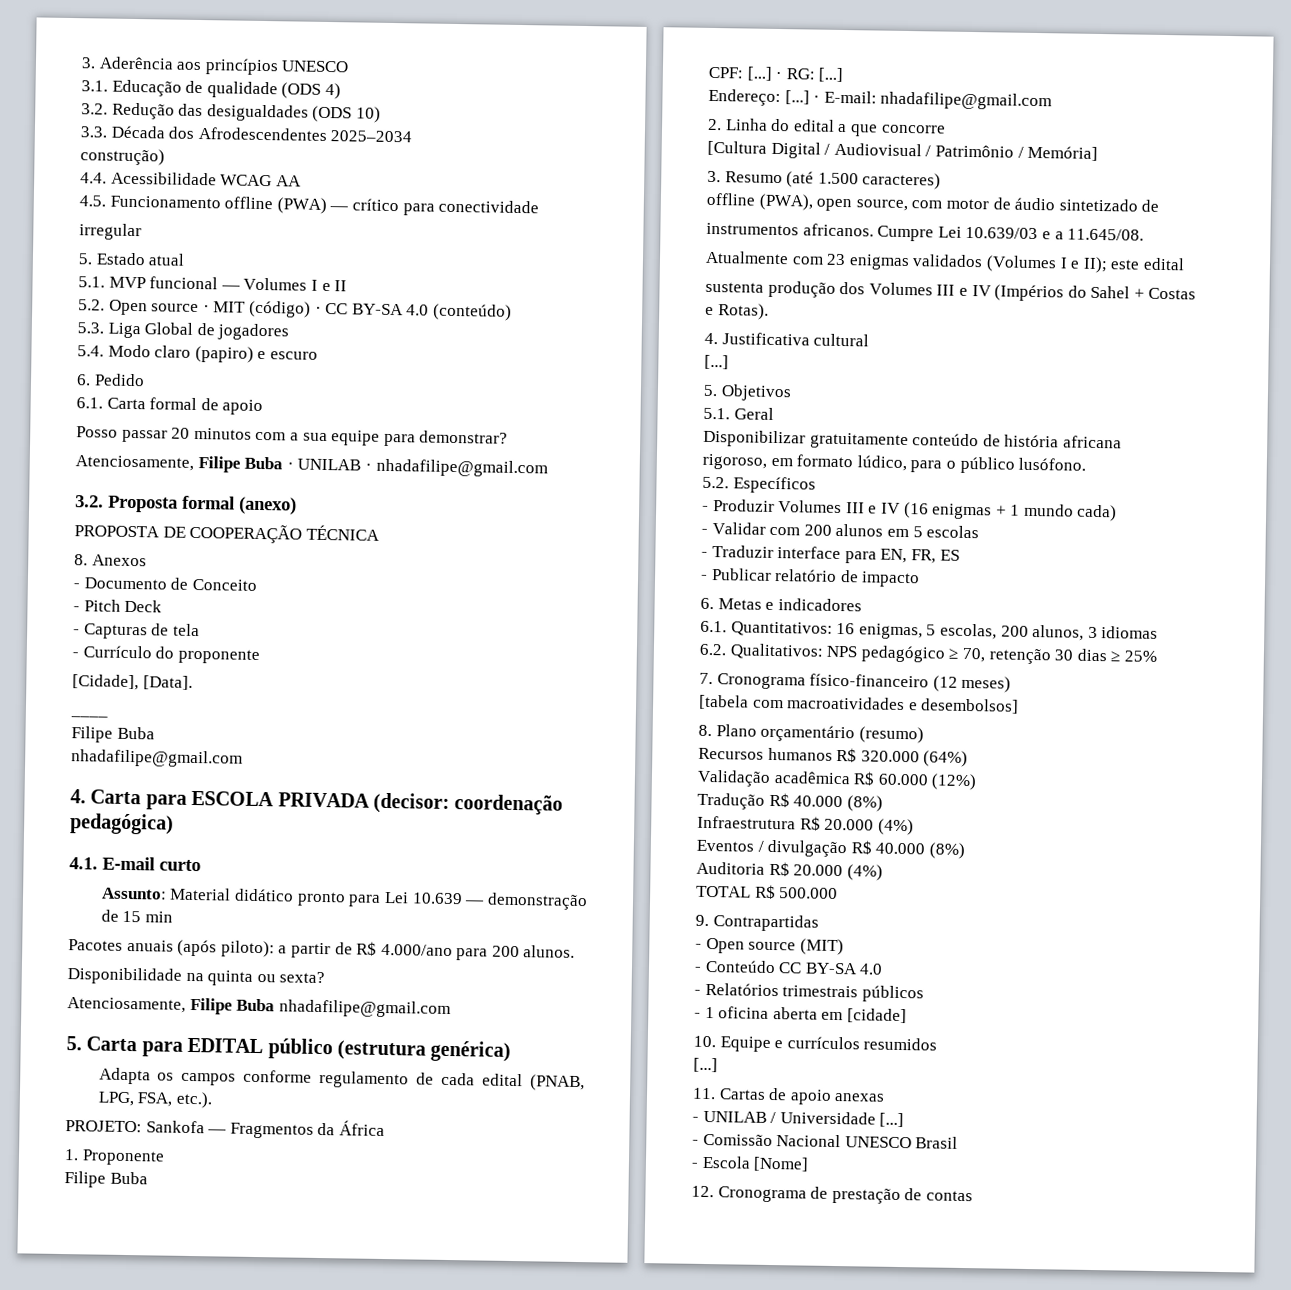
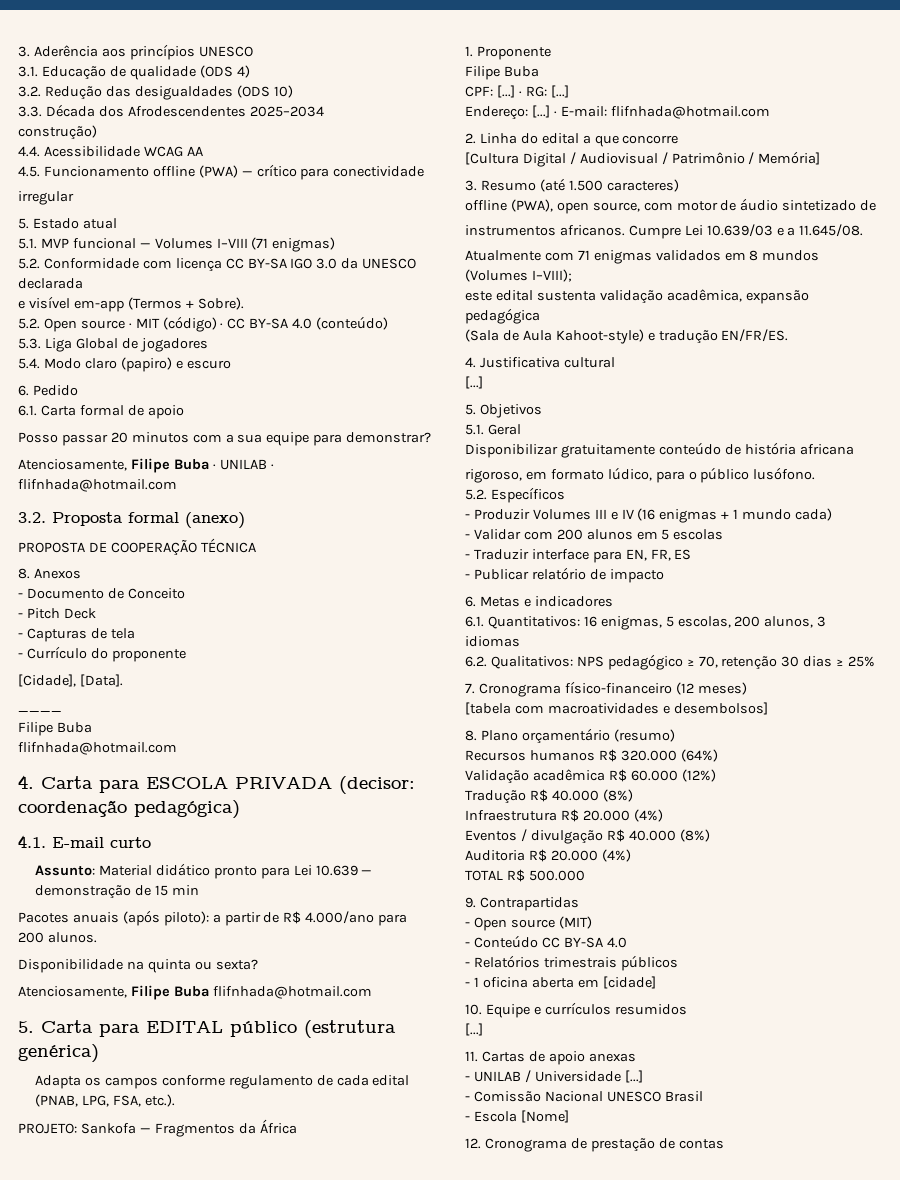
- 5.1. MVP funcional — Volumes I e II
+ 5.1. MVP funcional — Volumes I–VIII (71 enigmas)
+ 5.2. Conformidade com licença CC BY-SA IGO 3.0 da UNESCO declarada
+ e visível em-app (Termos + Sobre).
- Atenciosamente, Filipe Buba · UNILAB · nhadafilipe@gmail.com
+ Atenciosamente, Filipe Buba · UNILAB · flifnhada@hotmail.com
  ____
  Filipe Buba
- nhadafilipe@gmail.com
+ flifnhada@hotmail.com
- Atenciosamente, Filipe Buba nhadafilipe@gmail.com
+ Atenciosamente, Filipe Buba flifnhada@hotmail.com
- · E-mail: nhadafilipe@gmail.com
+ · E-mail: flifnhada@hotmail.com
- Atualmente com 23 enigmas validados (Volumes I e II); este edital
- sustenta produção dos Volumes III e IV (Impérios do Sahel + Costas
- e Rotas).
+ Atualmente com 71 enigmas validados em 8 mundos (Volumes I–VIII);
+ este edital sustenta validação acadêmica, expansão pedagógica
+ (Sala de Aula Kahoot-style) e tradução EN/FR/ES.

